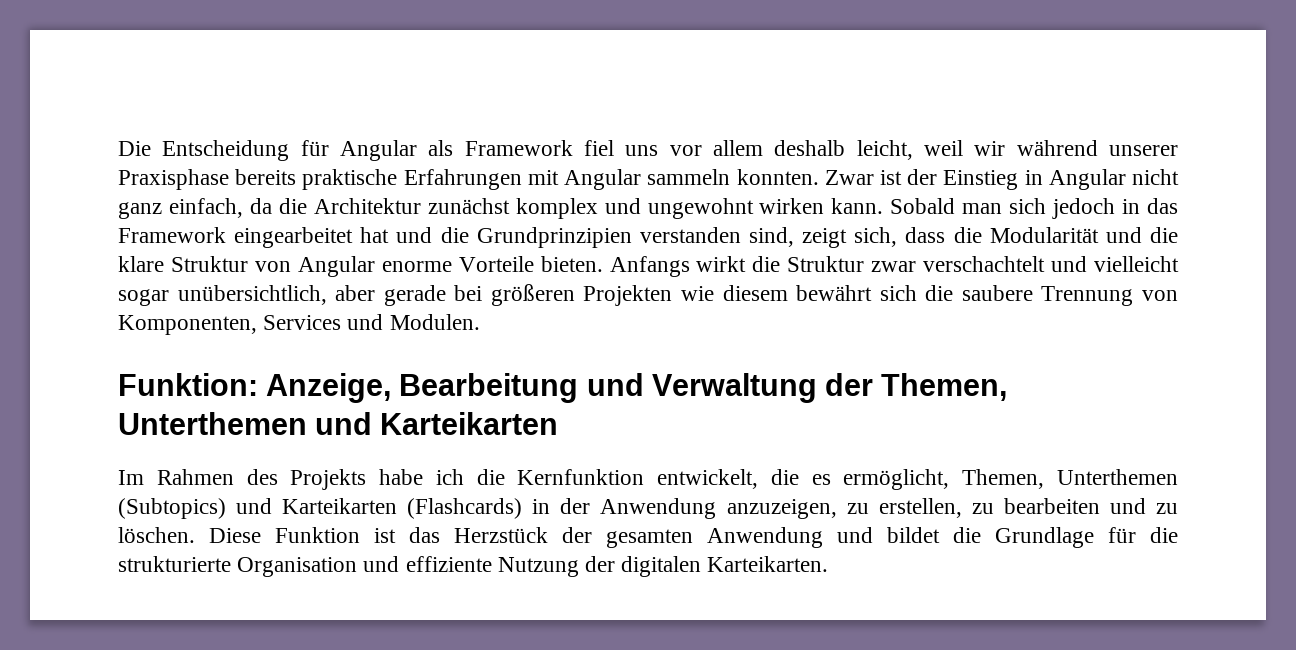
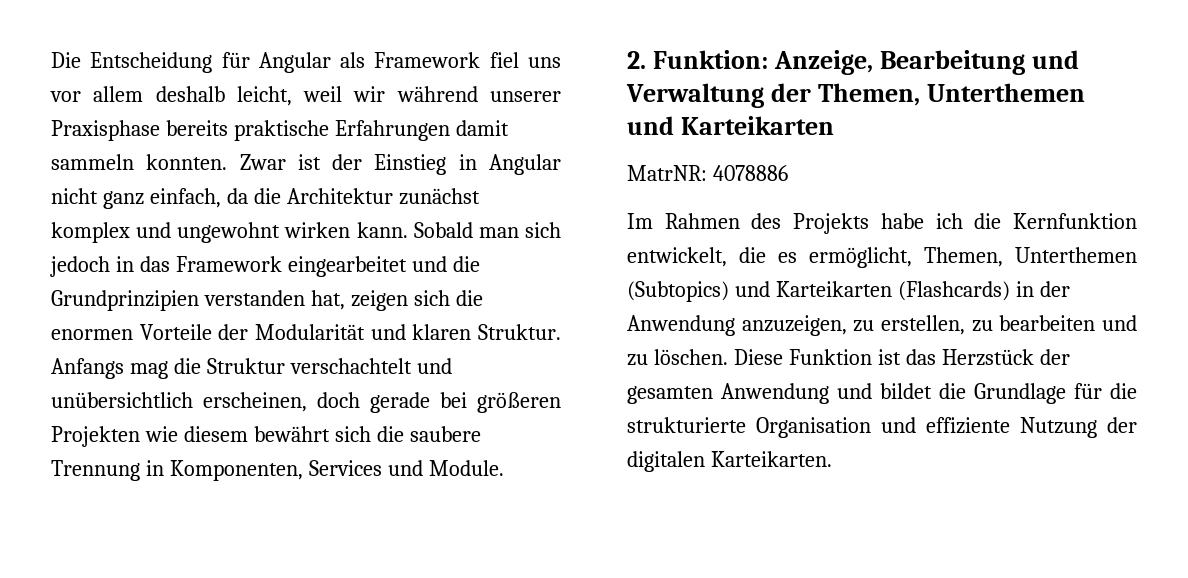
- Die Entscheidung für Angular als Framework fiel uns vor allem deshalb leicht, weil wir während unserer Praxisphase bereits praktische Erfahrungen mit Angular sammeln konnten.
+ Die Entscheidung für Angular als Framework fiel uns vor allem deshalb leicht, weil wir während unserer Praxisphase bereits praktische Erfahrungen damit sammeln konnten.
- Sobald man sich jedoch in das Framework eingearbeitet hat und die Grundprinzipien verstanden sind, zeigt sich, dass die Modularität und die klare Struktur von Angular enorme Vorteile bieten. Anfangs wirkt die Struktur zwar verschachtelt und vielleicht sogar unübersichtlich, aber gerade bei größeren Projekten wie diesem bewährt sich die saubere Trennung von Komponenten, Services und Modulen.
- Funktion: Anzeige, Bearbeitung und Verwaltung der Themen, Unterthemen und Karteikarten
+ Sobald man sich jedoch in das Framework eingearbeitet und die Grundprinzipien verstanden hat, zeigen sich die enormen Vorteile der Modularität und klaren Struktur. Anfangs mag die Struktur verschachtelt und unübersichtlich erscheinen, doch gerade bei größeren Projekten wie diesem bewährt sich die saubere Trennung in Komponenten, Services und Module.
+ 2. Funktion: Anzeige, Bearbeitung und Verwaltung der Themen, Unterthemen und Karteikarten
+ MatrNR: 4078886

